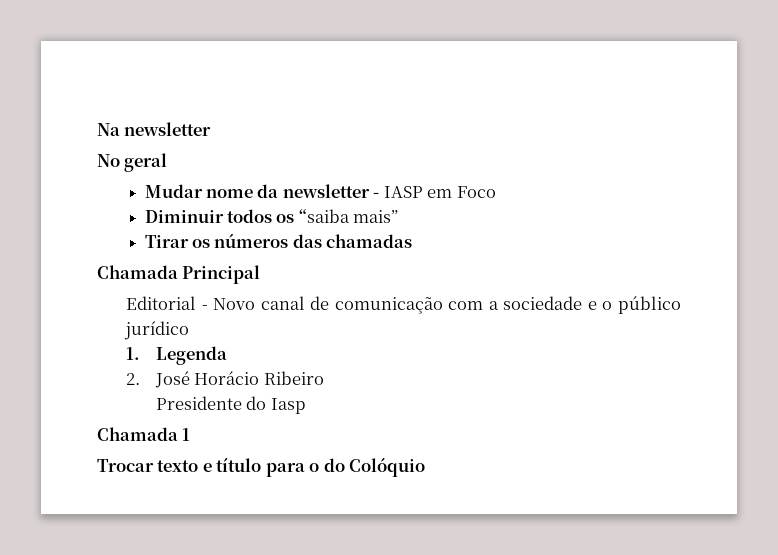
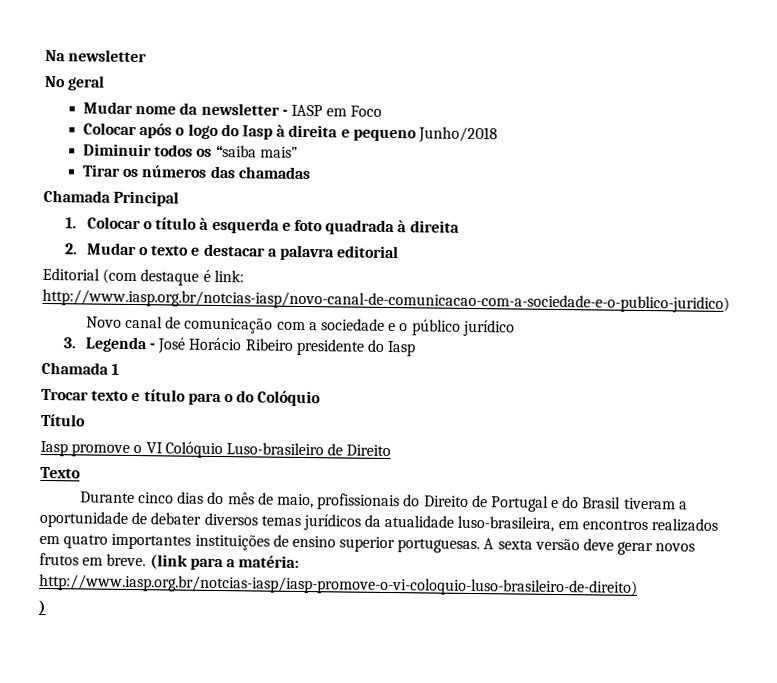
+ Colocar após o logo do Iasp à direita e pequeno Junho/2018
- Editorial - Novo canal de comunicação com a sociedade e o público jurídico
+ 1. Colocar o título à esquerda e foto quadrada à direita
+ 2. Mudar o texto e destacar a palavra editorial
+ Editorial (com destaque é link: http://www.iasp.org.br/notcias-iasp/novo-canal-de-comunicacao-com-a-sociedade-e-o-publico-juridico)
+ Novo canal de comunicação com a sociedade e o público jurídico
- 1. Legenda
- 2. José Horácio Ribeiro
- Presidente do Iasp
+ 3. Legenda - José Horácio Ribeiro presidente do Iasp
+ Título
+ Iasp promove o VI Colóquio Luso-brasileiro de Direito
+ Texto
+ Durante cinco dias do mês de maio, profissionais do Direito de Portugal e do Brasil tiveram a oportunidade de debater diversos temas jurídicos da atualidade luso-brasileira, em encontros realizados em quatro importantes instituições de ensino superior portuguesas. A sexta versão deve gerar novos frutos em breve. (link para a matéria: http://www.iasp.org.br/notcias-iasp/iasp-promove-o-vi-coloquio-luso-brasileiro-de-direito)
+ )

